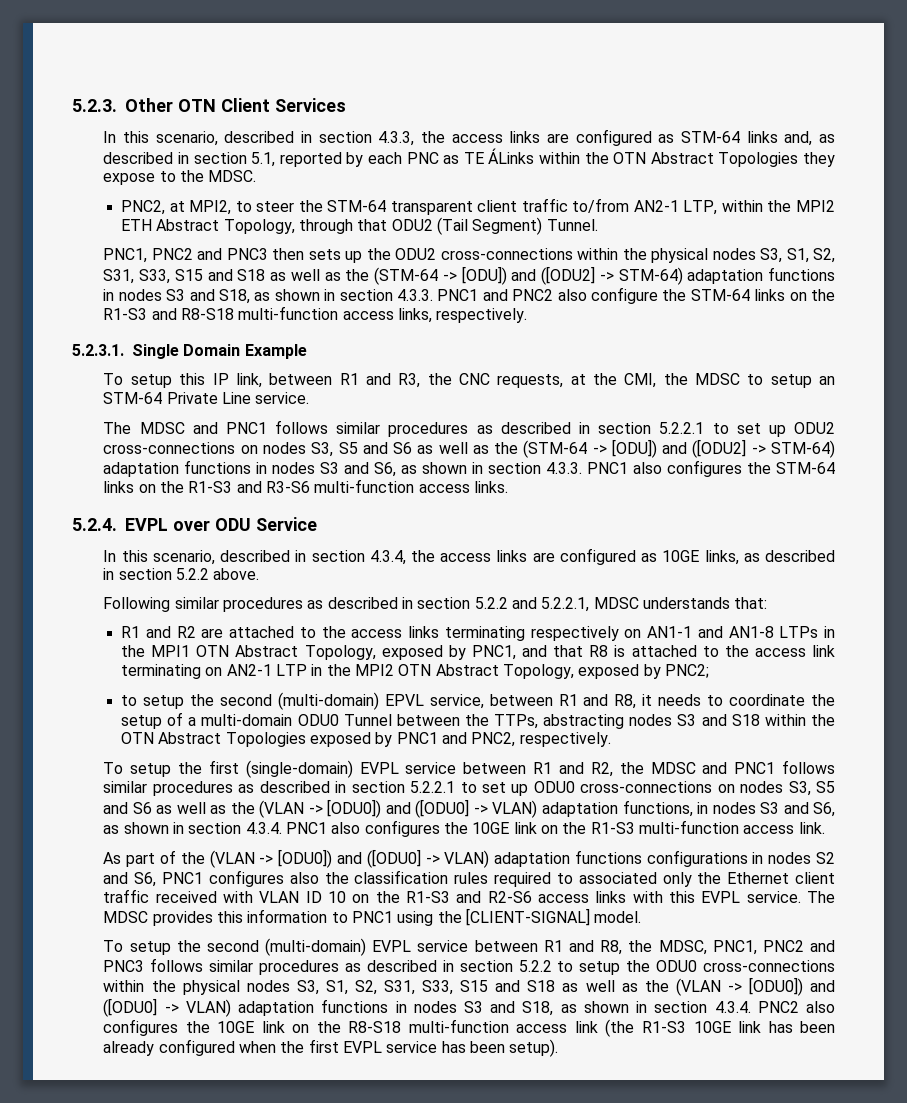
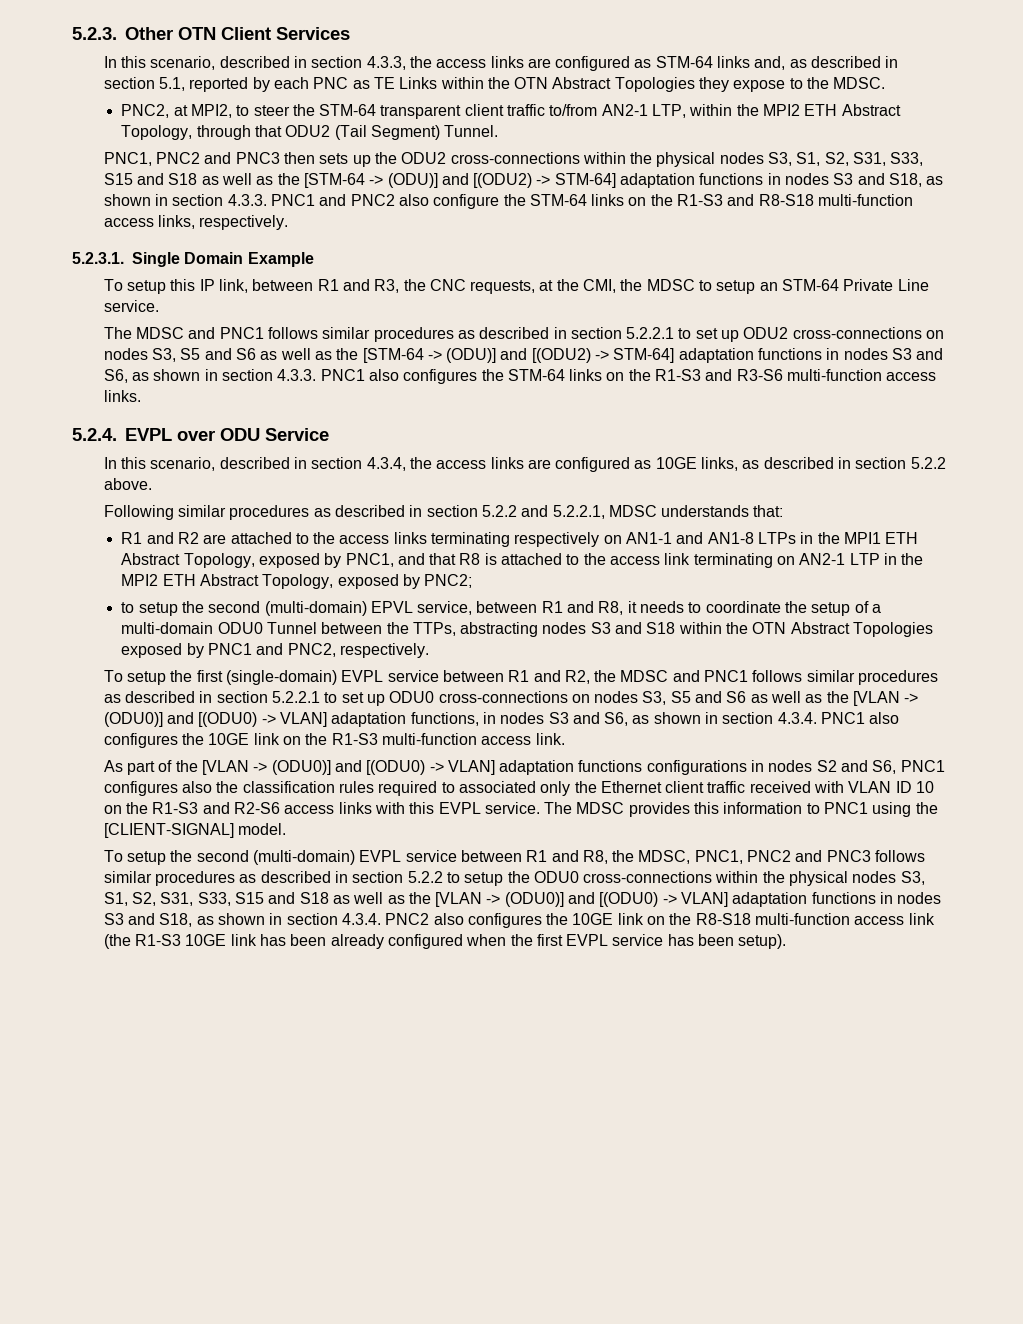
- In this scenario, described in section 4.3.3, the access links are configured as STM-64 links and, as described in section 5.1, reported by each PNC as TE ÁLinks within the OTN Abstract Topologies they expose to the MDSC.
+ In this scenario, described in section 4.3.3, the access links are configured as STM-64 links and, as described in section 5.1, reported by each PNC as TE Links within the OTN Abstract Topologies they expose to the MDSC.
- PNC1, PNC2 and PNC3 then sets up the ODU2 cross-connections within the physical nodes S3, S1, S2, S31, S33, S15 and S18 as well as the (STM-64 -> [ODU]) and ([ODU2] -> STM-64) adaptation functions in nodes S3 and S18, as shown in section 4.3.3. PNC1 and PNC2 also configure the STM-64 links on the R1-S3 and R8-S18 multi-function access links, respectively.
+ PNC1, PNC2 and PNC3 then sets up the ODU2 cross-connections within the physical nodes S3, S1, S2, S31, S33, S15 and S18 as well as the [STM-64 -> (ODU)] and [(ODU2) -> STM-64] adaptation functions in nodes S3 and S18, as shown in section 4.3.3. PNC1 and PNC2 also configure the STM-64 links on the R1-S3 and R8-S18 multi-function access links, respectively.
- The MDSC and PNC1 follows similar procedures as described in section 5.2.2.1 to set up ODU2 cross-connections on nodes S3, S5 and S6 as well as the (STM-64 -> [ODU]) and ([ODU2] -> STM-64) adaptation functions in nodes S3 and S6, as shown in section 4.3.3. PNC1 also configures the STM-64 links on the R1-S3 and R3-S6 multi-function access links.
+ The MDSC and PNC1 follows similar procedures as described in section 5.2.2.1 to set up ODU2 cross-connections on nodes S3, S5 and S6 as well as the [STM-64 -> (ODU)] and [(ODU2) -> STM-64] adaptation functions in nodes S3 and S6, as shown in section 4.3.3. PNC1 also configures the STM-64 links on the R1-S3 and R3-S6 multi-function access links.
- R1 and R2 are attached to the access links terminating respectively on AN1-1 and AN1-8 LTPs in the MPI1 OTN Abstract Topology, exposed by PNC1, and that R8 is attached to the access link terminating on AN2-1 LTP in the MPI2 OTN Abstract Topology, exposed by PNC2;
+ R1 and R2 are attached to the access links terminating respectively on AN1-1 and AN1-8 LTPs in the MPI1 ETH Abstract Topology, exposed by PNC1, and that R8 is attached to the access link terminating on AN2-1 LTP in the MPI2 ETH Abstract Topology, exposed by PNC2;
- To setup the first (single-domain) EVPL service between R1 and R2, the MDSC and PNC1 follows similar procedures as described in section 5.2.2.1 to set up ODU0 cross-connections on nodes S3, S5 and S6 as well as the (VLAN -> [ODU0]) and ([ODU0] -> VLAN) adaptation functions, in nodes S3 and S6, as shown in section 4.3.4. PNC1 also configures the 10GE link on the R1-S3 multi-function access link.
+ To setup the first (single-domain) EVPL service between R1 and R2, the MDSC and PNC1 follows similar procedures as described in section 5.2.2.1 to set up ODU0 cross-connections on nodes S3, S5 and S6 as well as the [VLAN -> (ODU0)] and [(ODU0) -> VLAN] adaptation functions, in nodes S3 and S6, as shown in section 4.3.4. PNC1 also configures the 10GE link on the R1-S3 multi-function access link.
- As part of the (VLAN -> [ODU0]) and ([ODU0] -> VLAN) adaptation functions configurations in nodes S2 and S6, PNC1 configures also the classification rules required to associated only the Ethernet client traffic received with VLAN ID 10 on the R1-S3 and R2-S6 access links with this EVPL service.
+ As part of the [VLAN -> (ODU0)] and [(ODU0) -> VLAN] adaptation functions configurations in nodes S2 and S6, PNC1 configures also the classification rules required to associated only the Ethernet client traffic received with VLAN ID 10 on the R1-S3 and R2-S6 access links with this EVPL service.
- To setup the second (multi-domain) EVPL service between R1 and R8, the MDSC, PNC1, PNC2 and PNC3 follows similar procedures as described in section 5.2.2 to setup the ODU0 cross-connections within the physical nodes S3, S1, S2, S31, S33, S15 and S18 as well as the (VLAN -> [ODU0]) and ([ODU0] -> VLAN) adaptation functions in nodes S3 and S18, as shown in section 4.3.4. PNC2 also configures the 10GE link on the R8-S18 multi-function access link (the R1-S3 10GE link has been already configured when the first EVPL service has been setup).
+ To setup the second (multi-domain) EVPL service between R1 and R8, the MDSC, PNC1, PNC2 and PNC3 follows similar procedures as described in section 5.2.2 to setup the ODU0 cross-connections within the physical nodes S3, S1, S2, S31, S33, S15 and S18 as well as the [VLAN -> (ODU0)] and [(ODU0) -> VLAN] adaptation functions in nodes S3 and S18, as shown in section 4.3.4. PNC2 also configures the 10GE link on the R8-S18 multi-function access link (the R1-S3 10GE link has been already configured when the first EVPL service has been setup).

